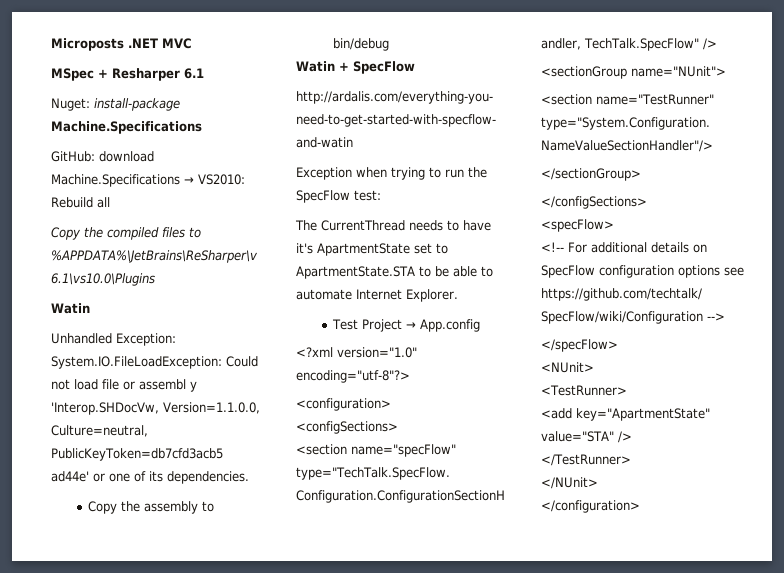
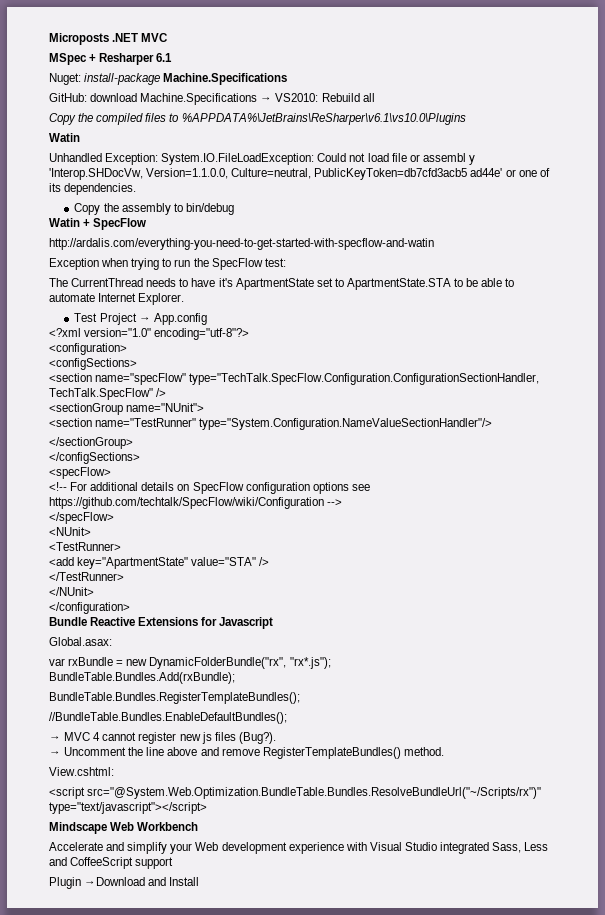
+ Bundle Reactive Extensions for Javascript
+ Global.asax:
+ var rxBundle = new DynamicFolderBundle("rx", "rx*.js");
+ BundleTable.Bundles.Add(rxBundle);
+ BundleTable.Bundles.RegisterTemplateBundles();
+ //BundleTable.Bundles.EnableDefaultBundles();
+ → MVC 4 cannot register new js files (Bug?).
+ → Uncomment the line above and remove RegisterTemplateBundles() method.
+ View.cshtml:
+ <script src="@System.Web.Optimization.BundleTable.Bundles.ResolveBundleUrl("~/Scripts/rx")" type="text/javascript"></script>
+ Mindscape Web Workbench
+ Accelerate and simplify your Web development experience with Visual Studio integrated Sass, Less and CoffeeScript support
+ Plugin →Download and Install

